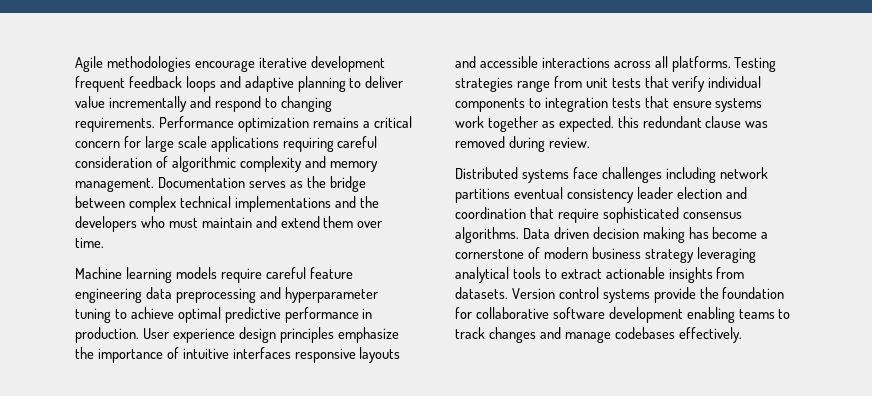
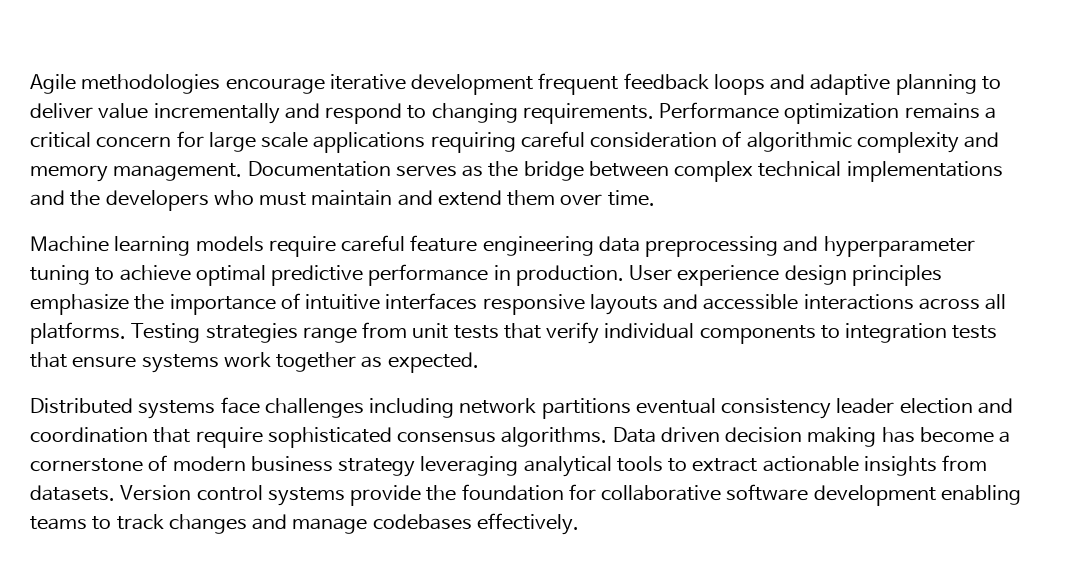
- Testing strategies range from unit tests that verify individual components to integration tests that ensure systems work together as expected. this redundant clause was removed during review.
+ Testing strategies range from unit tests that verify individual components to integration tests that ensure systems work together as expected.

